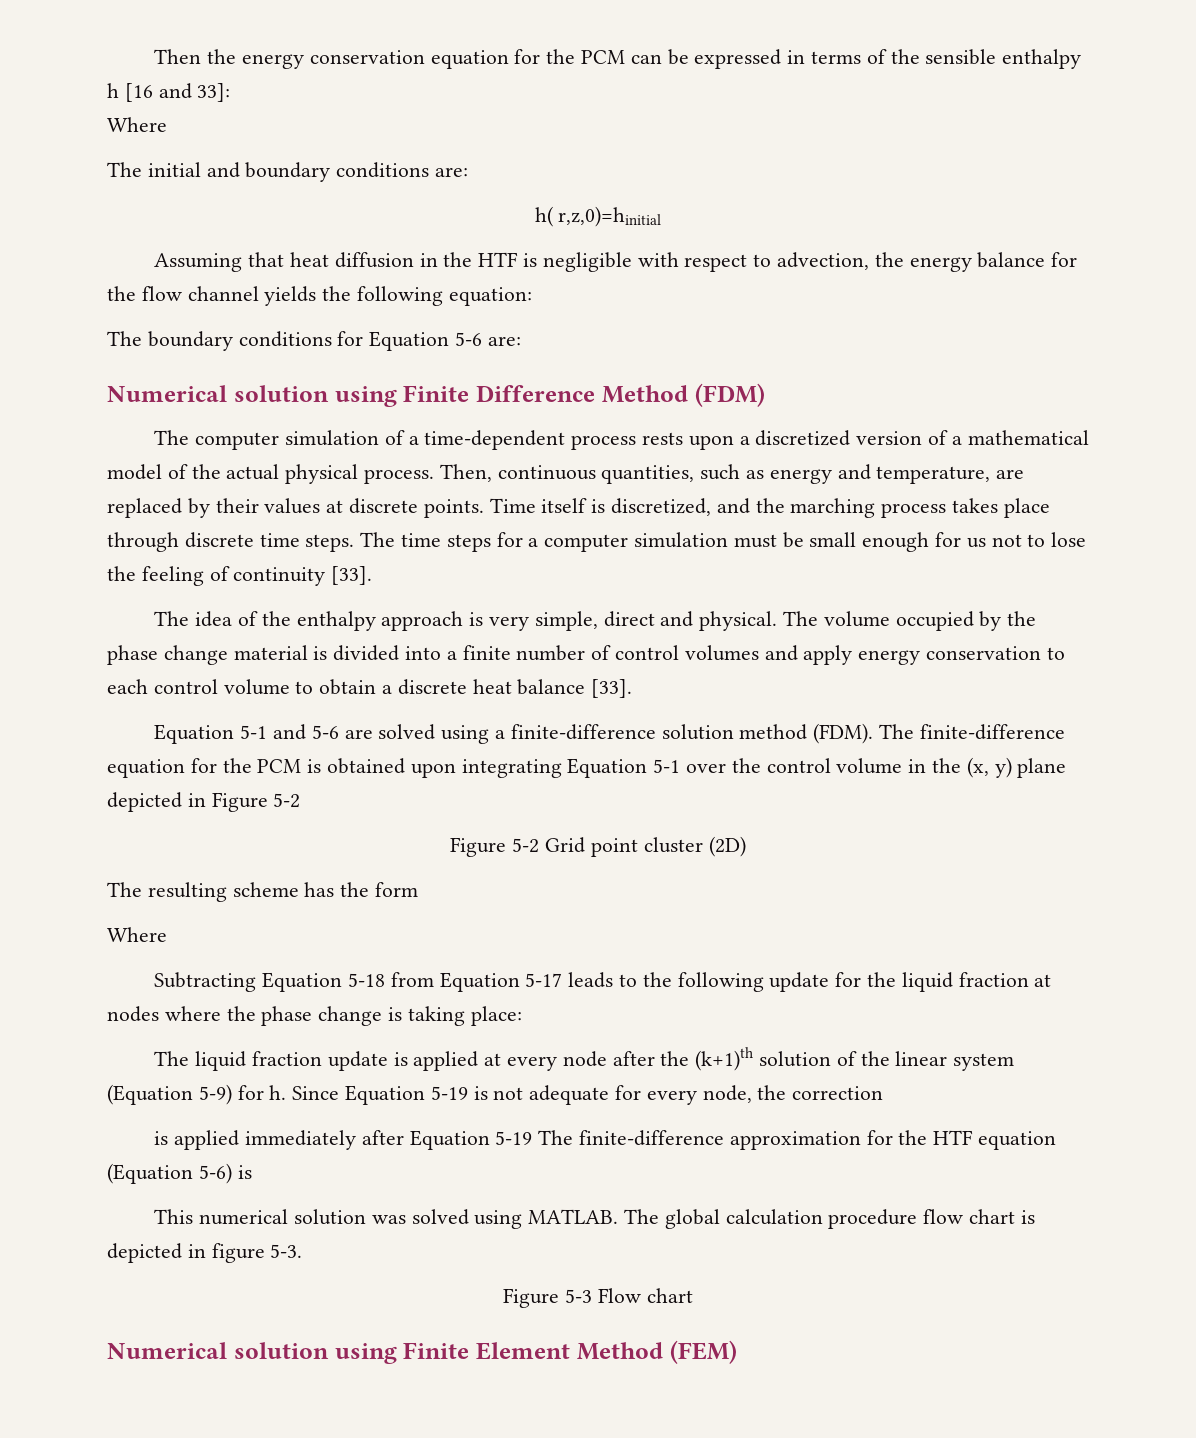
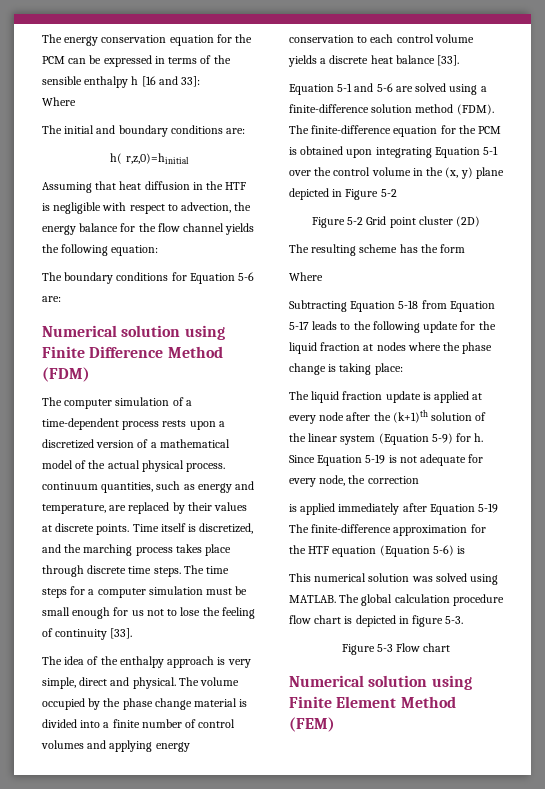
- Then the energy conservation equation for the PCM can be expressed in terms of the sensible enthalpy h [16 and 33]:
+ The energy conservation equation for the PCM can be expressed in terms of the sensible enthalpy h [16 and 33]:
- The computer simulation of a time-dependent process rests upon a discretized version of a mathematical model of the actual physical process. Then, continuous quantities, such as energy and temperature, are replaced by their values at discrete points.
+ The computer simulation of a time-dependent process rests upon a discretized version of a mathematical model of the actual physical process. continuum quantities, such as energy and temperature, are replaced by their values at discrete points.
- The volume occupied by the phase change material is divided into a finite number of control volumes and apply energy conservation to each control volume to obtain a discrete heat balance [33].
+ The volume occupied by the phase change material is divided into a finite number of control volumes and applying energy conservation to each control volume yields a discrete heat balance [33].

